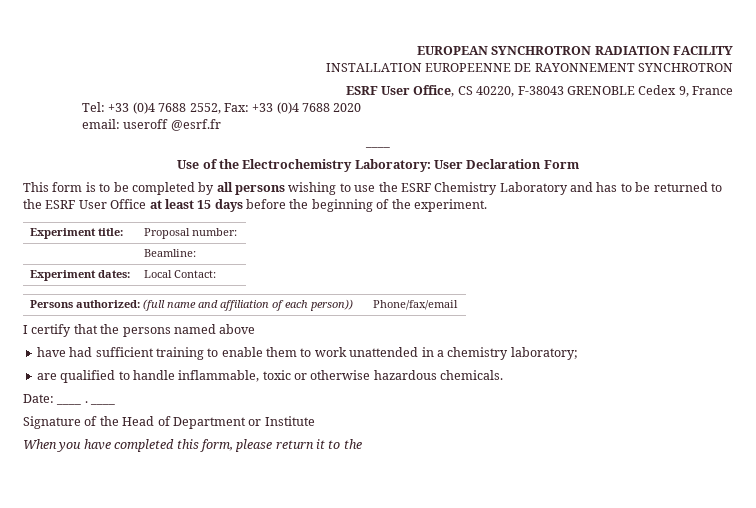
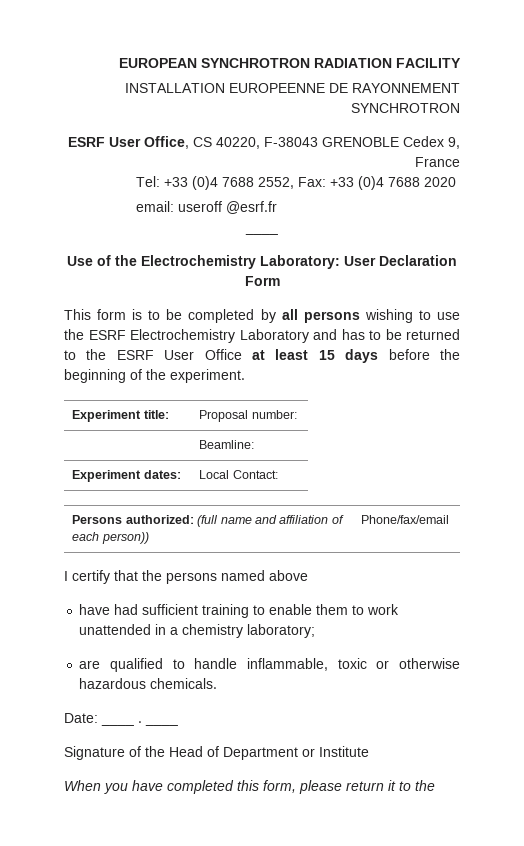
- This form is to be completed by all persons wishing to use the ESRF Chemistry Laboratory and has to be returned to the ESRF User Office at least 15 days before the beginning of the experiment.
+ This form is to be completed by all persons wishing to use the ESRF Electrochemistry Laboratory and has to be returned to the ESRF User Office at least 15 days before the beginning of the experiment.

